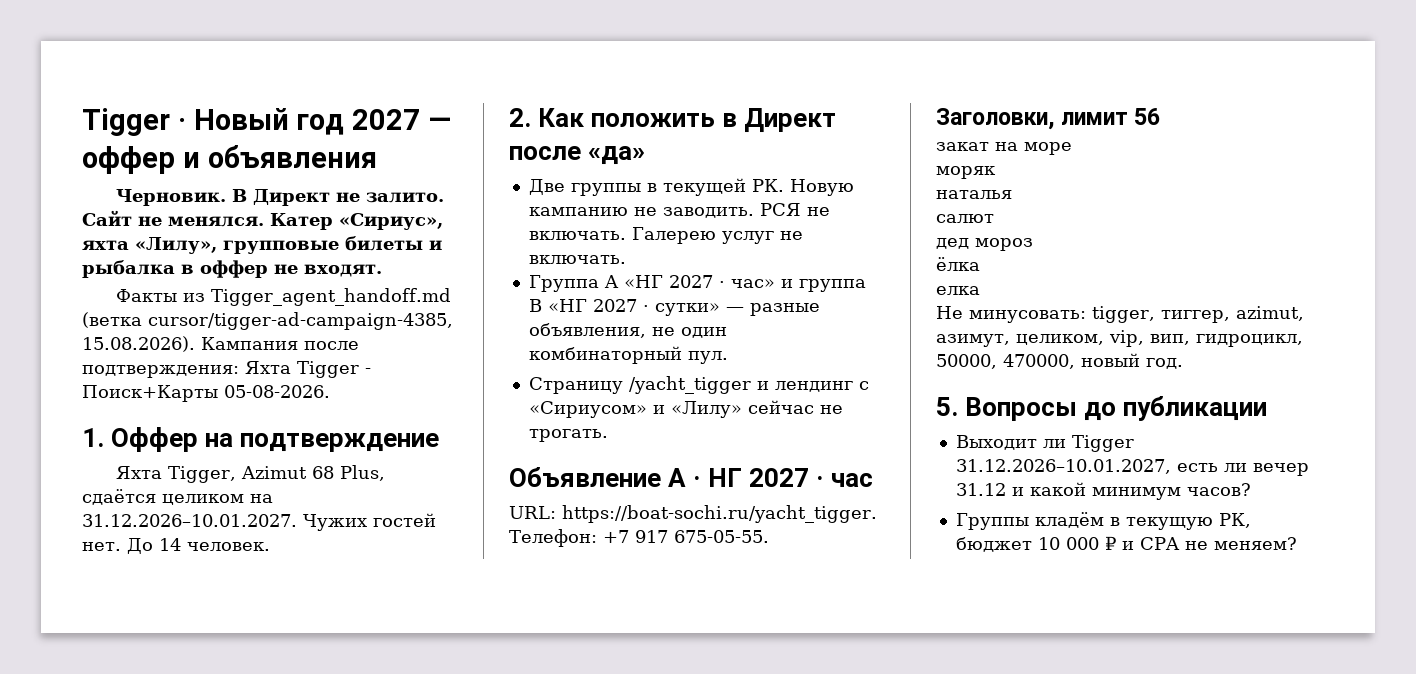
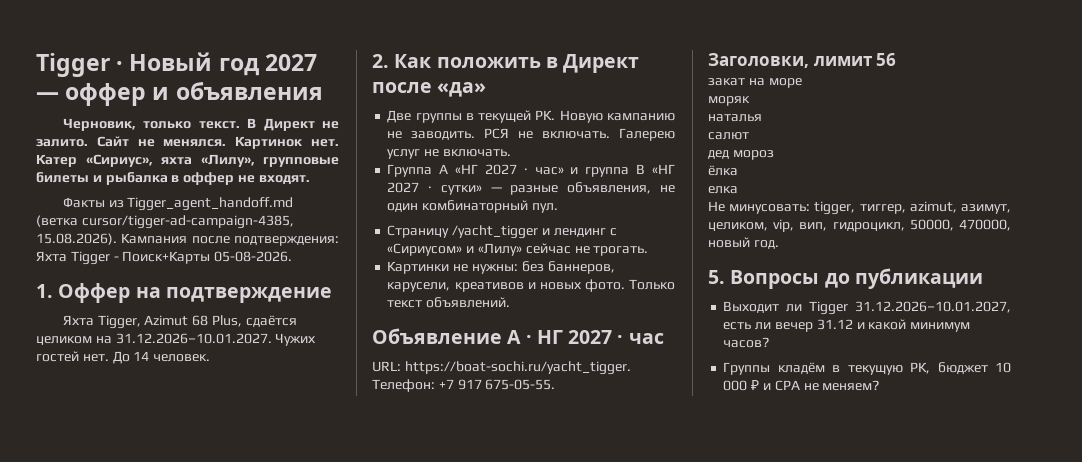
- Черновик.
+ Черновик, только текст.
+ Картинок нет.
+ Картинки не нужны: без баннеров, карусели, креативов и новых фото. Только текст объявлений.

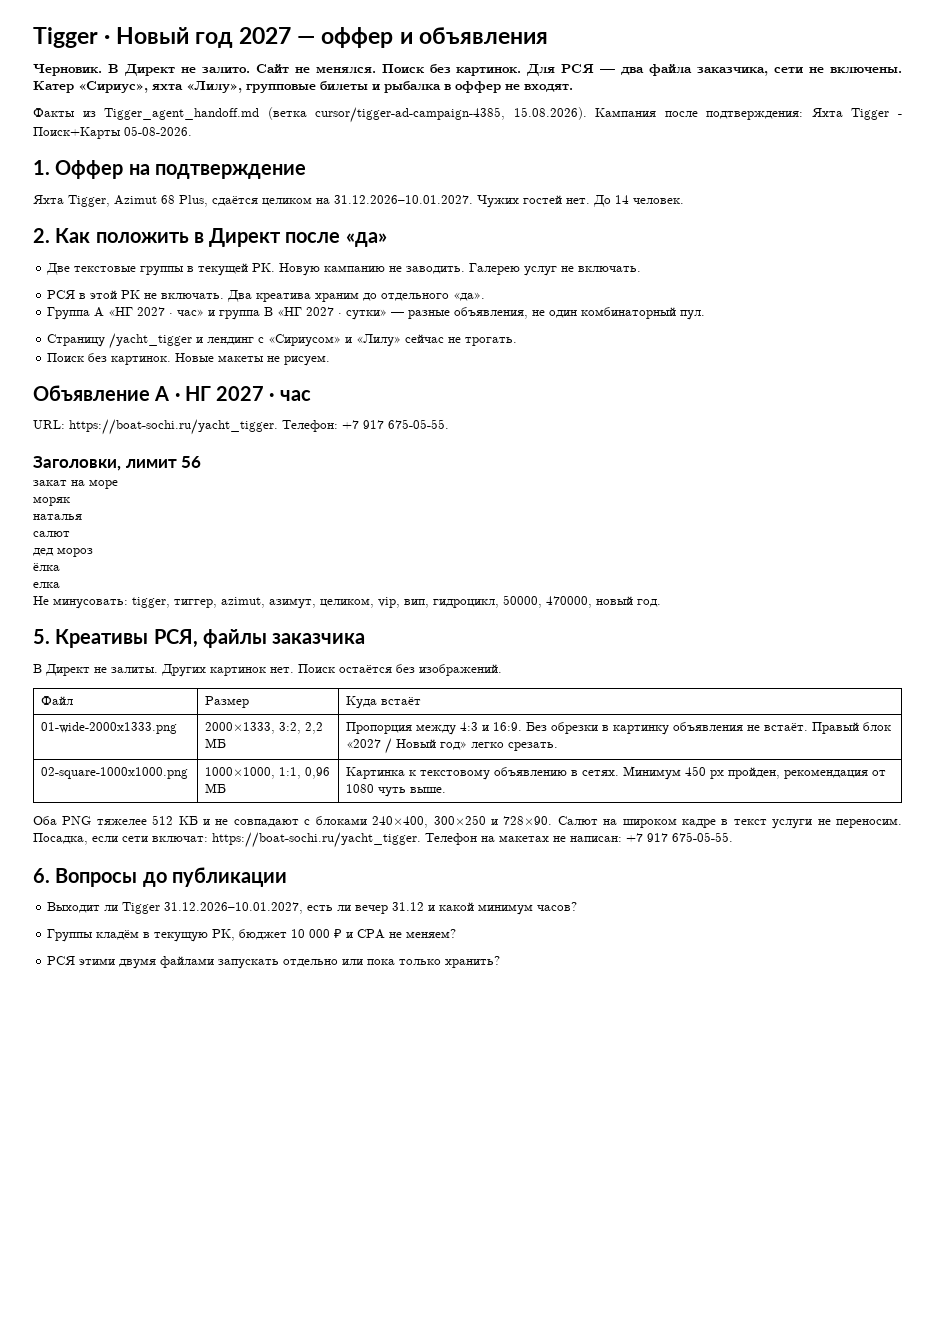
- Черновик, только текст.
+ Черновик.
- Картинок нет.
+ Поиск без картинок. Для РСЯ — два файла заказчика, сети не включены.
- Две группы в текущей РК. Новую кампанию не заводить.
+ Две текстовые группы в текущей РК. Новую кампанию не заводить.
- РСЯ не включать.
+ РСЯ в этой РК не включать. Два креатива храним до отдельного «да».
- Картинки не нужны: без баннеров, карусели, креативов и новых фото. Только текст объявлений.
+ Поиск без картинок. Новые макеты не рисуем.
- 5. Вопросы до публикации
+ 5. Креативы РСЯ, файлы заказчика
+ В Директ не залиты. Других картинок нет. Поиск остаётся без изображений.
+ Файл | Размер | Куда встаёт
+ 01-wide-2000x1333.png | 2000×1333, 3:2, 2,2 МБ | Пропорция между 4:3 и 16:9. Без обрезки в картинку объявления не встаёт. Правый блок «2027 / Новый год» легко срезать.
+ 02-square-1000x1000.png | 1000×1000, 1:1, 0,96 МБ | Картинка к текстовому объявлению в сетях. Минимум 450 px пройден, рекомендация от 1080 чуть выше.
+ Оба PNG тяжелее 512 КБ и не совпадают с блоками 240×400, 300×250 и 728×90. Салют на широком кадре в текст услуги не переносим. Посадка, если сети включат: https://boat-sochi.ru/yacht_tigger. Телефон на макетах не написан: +7 917 675-05-55.
+ 6. Вопросы до публикации
+ РСЯ этими двумя файлами запускать отдельно или пока только хранить?

